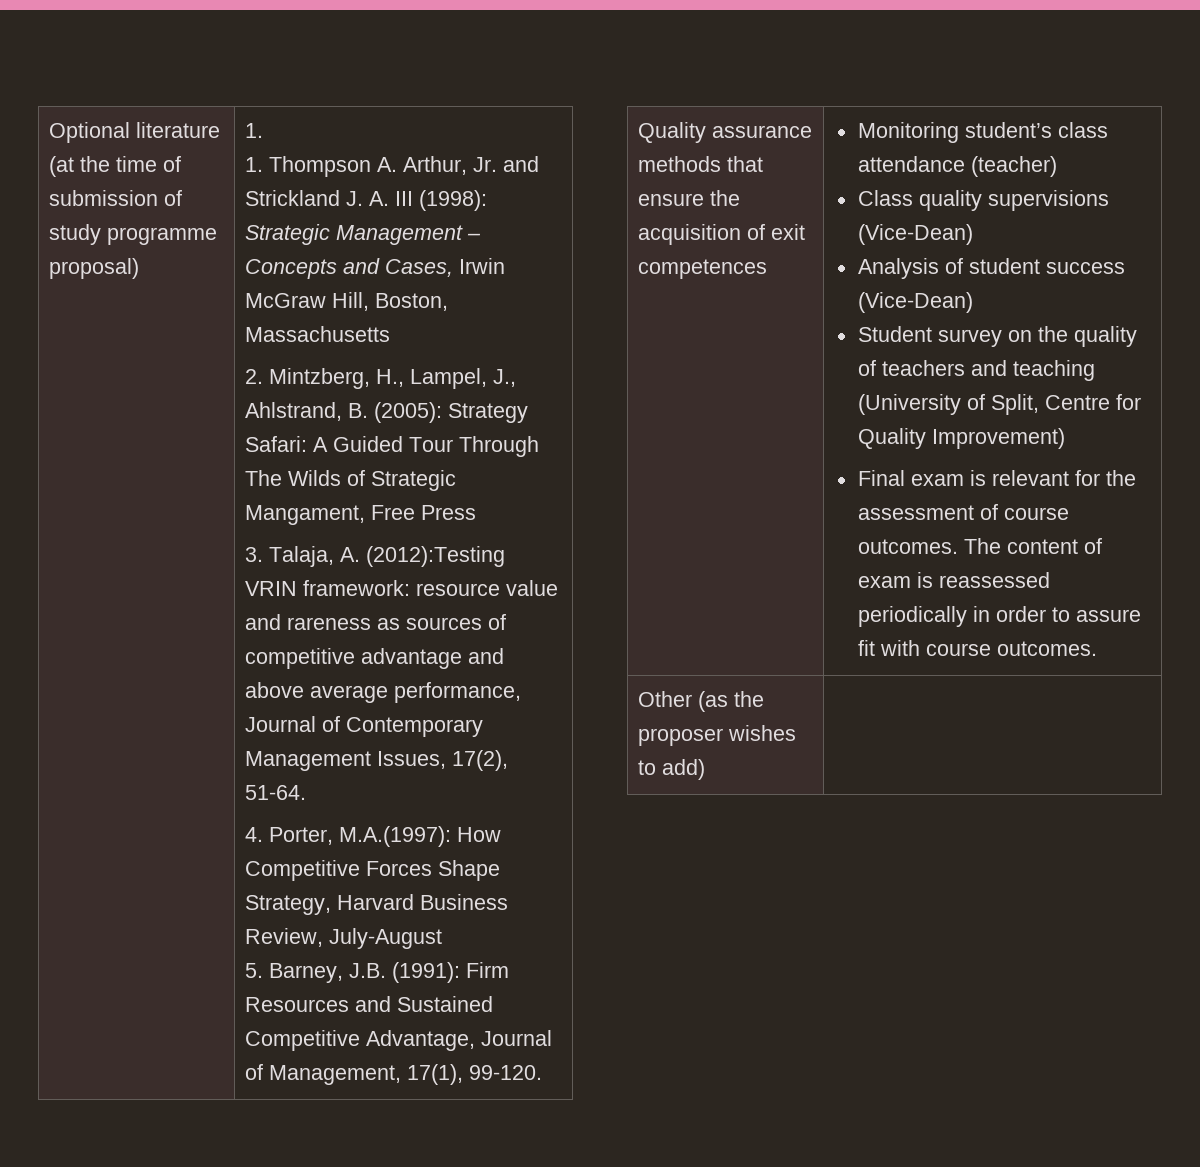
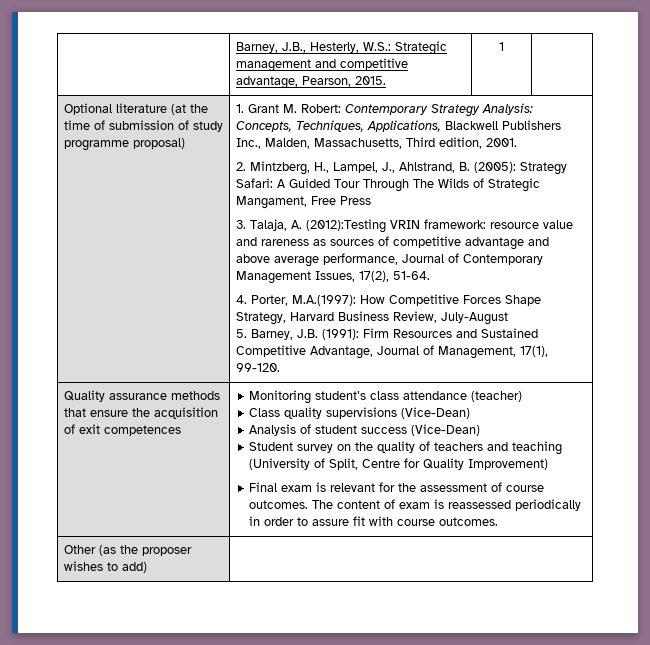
+ Barney, J.B., Hesterly, W.S.: Strategic management and competitive advantage, Pearson, 2015. | 1
- Optional literature (at the time of submission of study programme proposal) | 1.
- 1. Thompson A. Arthur, Jr. and Strickland J. A. III (1998): Strategic Management – Concepts and Cases, Irwin McGraw Hill, Boston, Massachusetts
+ Optional literature (at the time of submission of study programme proposal) | 1. Grant M. Robert: Contemporary Strategy Analysis: Concepts, Techniques, Applications, Blackwell Publishers Inc., Malden, Massachusetts, Third edition, 2001.

